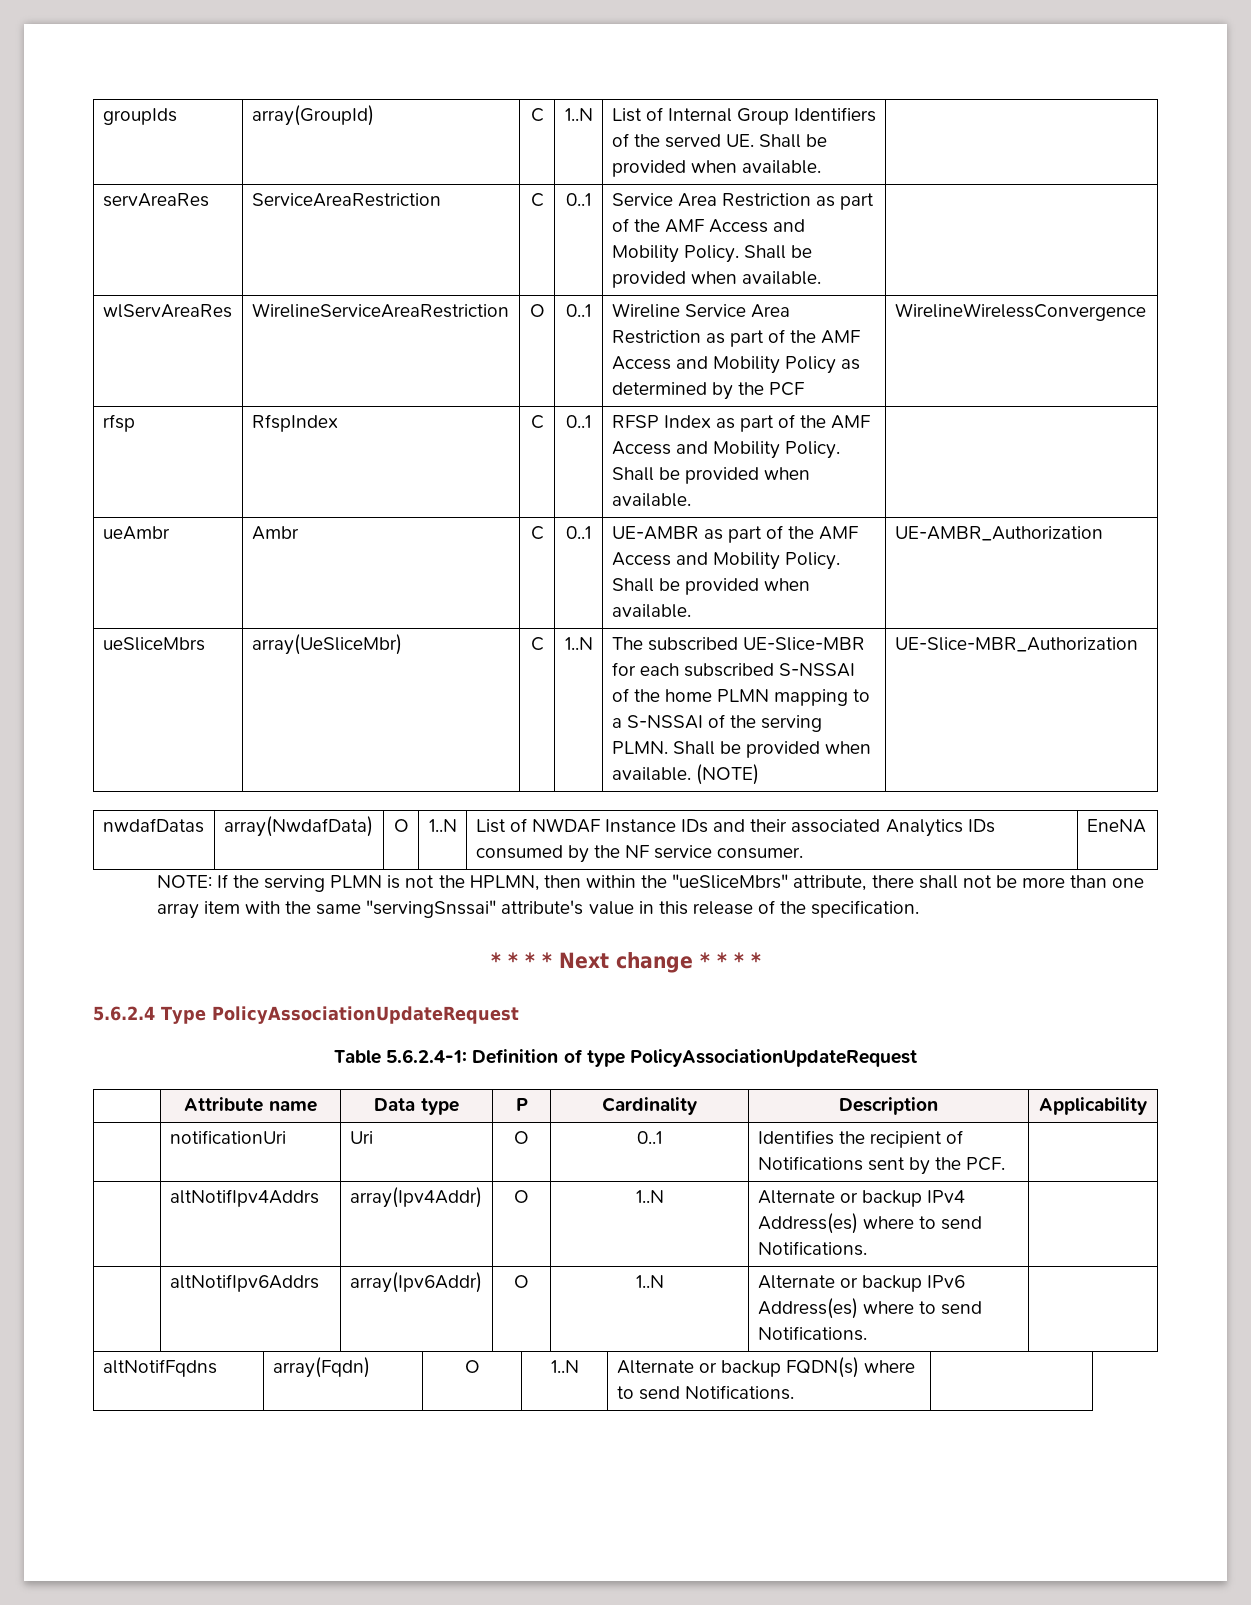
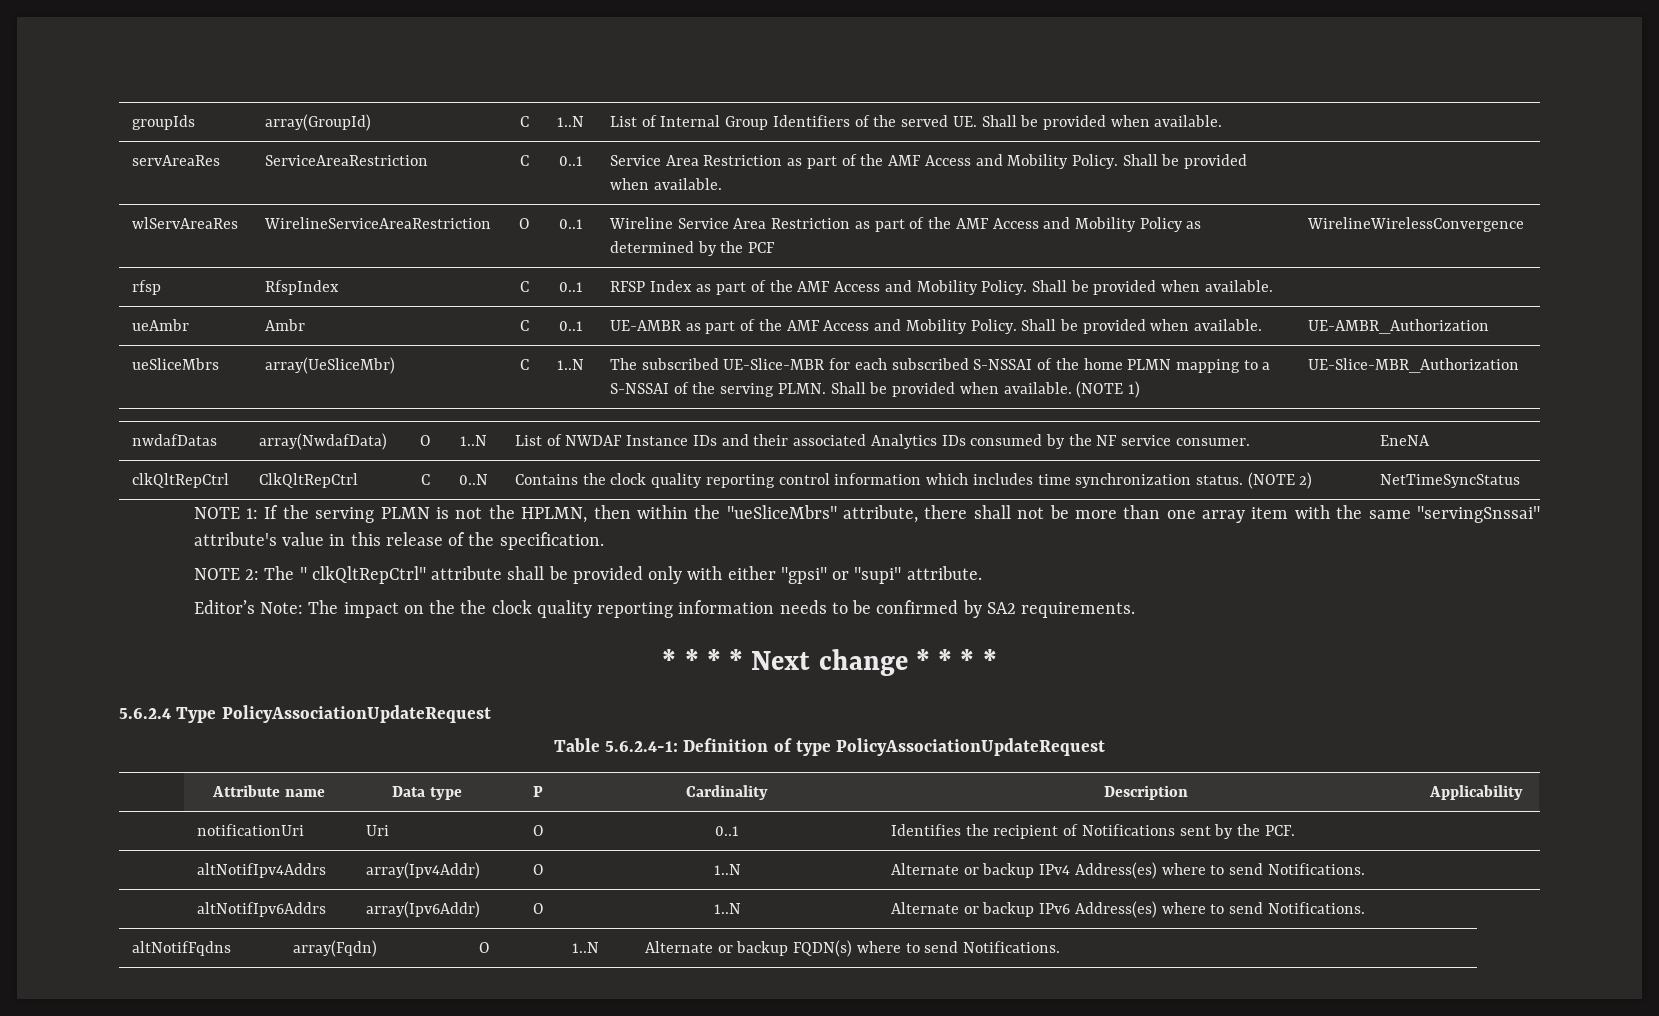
- ueSliceMbrs | array(UeSliceMbr) | C | 1..N | The subscribed UE-Slice-MBR for each subscribed S-NSSAI of the home PLMN mapping to a S-NSSAI of the serving PLMN. Shall be provided when available. (NOTE) | UE-Slice-MBR_Authorization
+ ueSliceMbrs | array(UeSliceMbr) | C | 1..N | The subscribed UE-Slice-MBR for each subscribed S-NSSAI of the home PLMN mapping to a S-NSSAI of the serving PLMN. Shall be provided when available. (NOTE 1) | UE-Slice-MBR_Authorization
- NOTE: If the serving PLMN is not the HPLMN, then within the "ueSliceMbrs" attribute, there shall not be more than one array item with the same "servingSnssai" attribute's value in this release of the specification.
+ clkQltRepCtrl | ClkQltRepCtrl | C | 0..N | Contains the clock quality reporting control information which includes time synchronization status. (NOTE 2) | NetTimeSyncStatus
+ NOTE 1: If the serving PLMN is not the HPLMN, then within the "ueSliceMbrs" attribute, there shall not be more than one array item with the same "servingSnssai" attribute's value in this release of the specification.
+ NOTE 2: The " clkQltRepCtrl" attribute shall be provided only with either "gpsi" or "supi" attribute.
+ Editor’s Note: The impact on the the clock quality reporting information needs to be confirmed by SA2 requirements.

